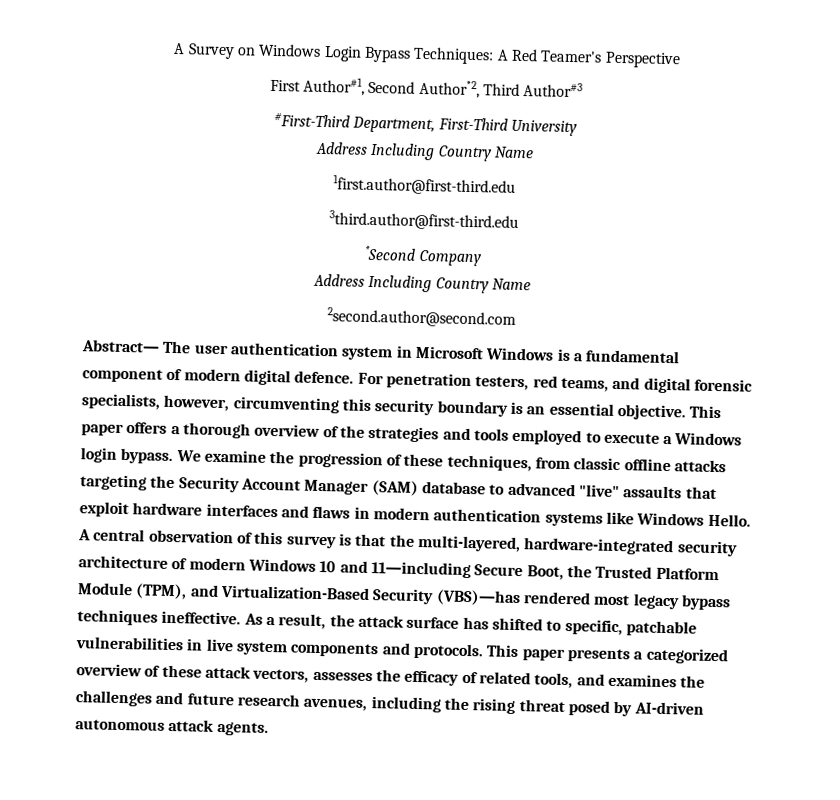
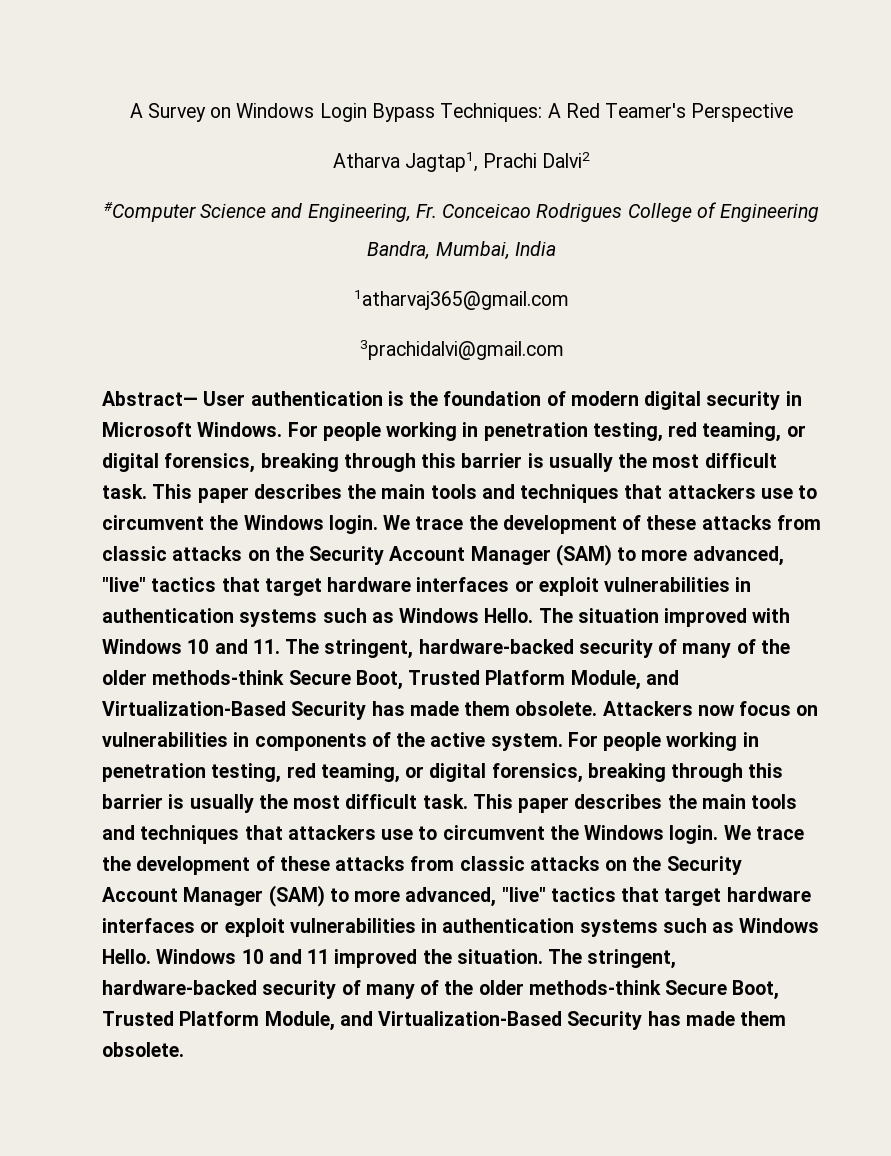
- First Author#1, Second Author*2, Third Author#3
- #First-Third Department, First-Third University
- Address Including Country Name
- 1first.author@first-third.edu
- 3third.author@first-third.edu
- *Second Company
- Address Including Country Name
- 2second.author@second.com
- Abstract— The user authentication system in Microsoft Windows is a fundamental component of modern digital defence. For penetration testers, red teams, and digital forensic specialists, however, circumventing this security boundary is an essential objective. This paper offers a thorough overview of the strategies and tools employed to execute a Windows login bypass. We examine the progression of these techniques, from classic offline attacks targeting the Security Account Manager (SAM) database to advanced "live" assaults that exploit hardware interfaces and flaws in modern authentication systems like Windows Hello. A central observation of this survey is that the multi-layered, hardware-integrated security architecture of modern Windows 10 and 11—including Secure Boot, the Trusted Platform Module (TPM), and Virtualization-Based Security (VBS)—has rendered most legacy bypass techniques ineffective. As a result, the attack surface has shifted to specific, patchable vulnerabilities in live system components and protocols. This paper presents a categorized overview of these attack vectors, assesses the efficacy of related tools, and examines the challenges and future research avenues, including the rising threat posed by AI-driven autonomous attack agents.
+ Atharva Jagtap1, Prachi Dalvi2
+ #Computer Science and Engineering, Fr. Conceicao Rodrigues College of Engineering
+ Bandra, Mumbai, India
+ 1atharvaj365@gmail.com
+ 3prachidalvi@gmail.com
+ Abstract— User authentication is the foundation of modern digital security in Microsoft Windows. For people working in penetration testing, red teaming, or digital forensics, breaking through this barrier is usually the most difficult task. This paper describes the main tools and techniques that attackers use to circumvent the Windows login. We trace the development of these attacks from classic attacks on the Security Account Manager (SAM) to more advanced, "live" tactics that target hardware interfaces or exploit vulnerabilities in authentication systems such as Windows Hello. The situation improved with Windows 10 and 11. The stringent, hardware-backed security of many of the older methods-think Secure Boot, Trusted Platform Module, and Virtualization-Based Security has made them obsolete. Attackers now focus on vulnerabilities in components of the active system. For people working in penetration testing, red teaming, or digital forensics, breaking through this barrier is usually the most difficult task. This paper describes the main tools and techniques that attackers use to circumvent the Windows login. We trace the development of these attacks from classic attacks on the Security Account Manager (SAM) to more advanced, "live" tactics that target hardware interfaces or exploit vulnerabilities in authentication systems such as Windows Hello. Windows 10 and 11 improved the situation. The stringent, hardware-backed security of many of the older methods-think Secure Boot, Trusted Platform Module, and Virtualization-Based Security has made them obsolete.

